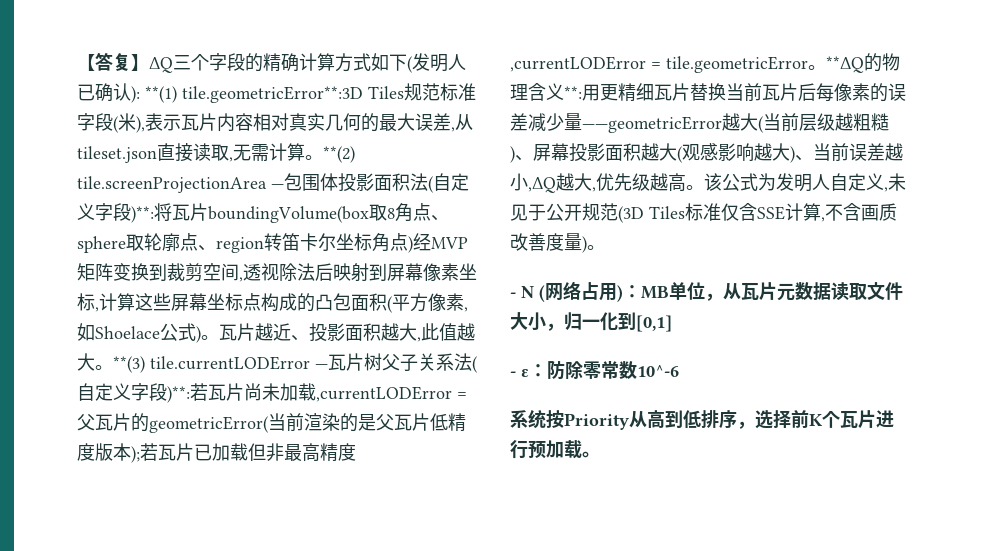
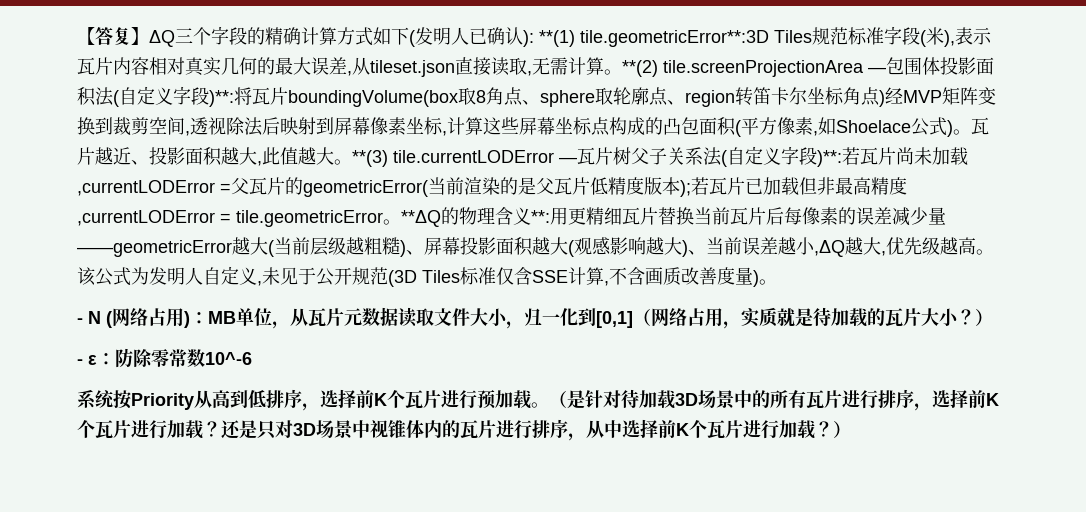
- - N (网络占用)：MB单位，从瓦片元数据读取文件大小，归一化到[0,1]
+ - N (网络占用)：MB单位，从瓦片元数据读取文件大小，归一化到[0,1]（网络占用，实质就是待加载的瓦片大小？）
+ （是针对待加载3D场景中的所有瓦片进行排序，选择前K个瓦片进行加载？还是只对3D场景中视锥体内的瓦片进行排序，从中选择前K个瓦片进行加载？）

